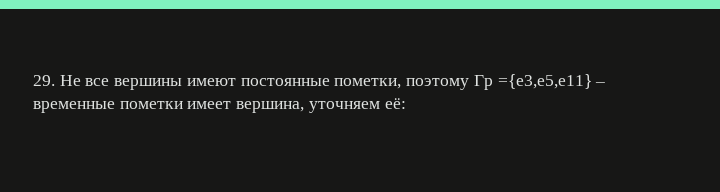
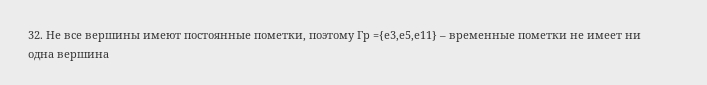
- 29. Не все вершины имеют постоянные пометки, поэтому Гp ={e3,e5,e11} – временные пометки имеет вершина, уточняем её:
+ 32. Не все вершины имеют постоянные пометки, поэтому Гp ={e3,e5,e11} – временные пометки не имеет ни одна вершина

